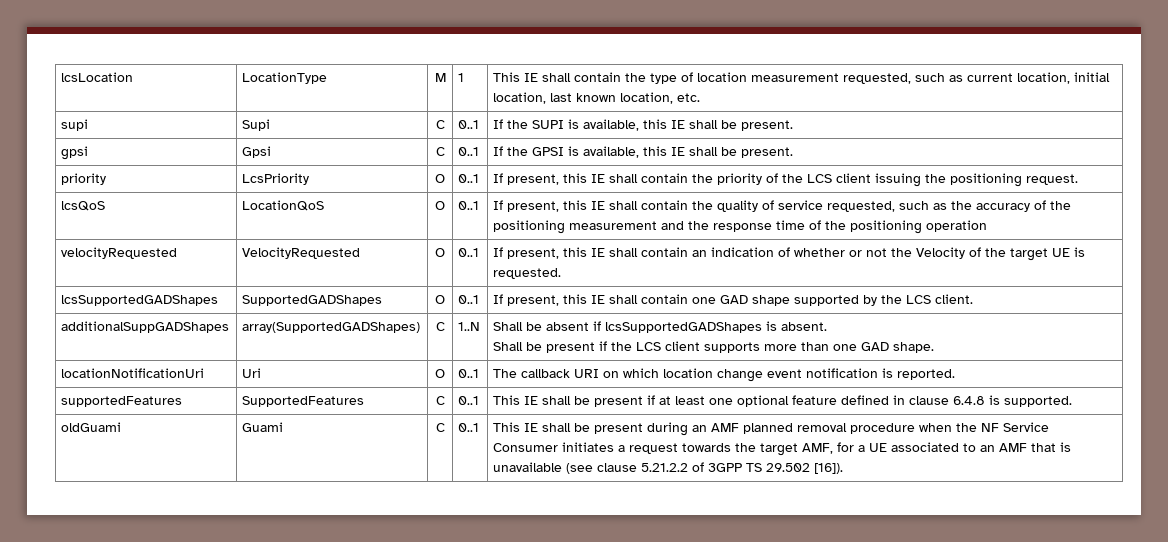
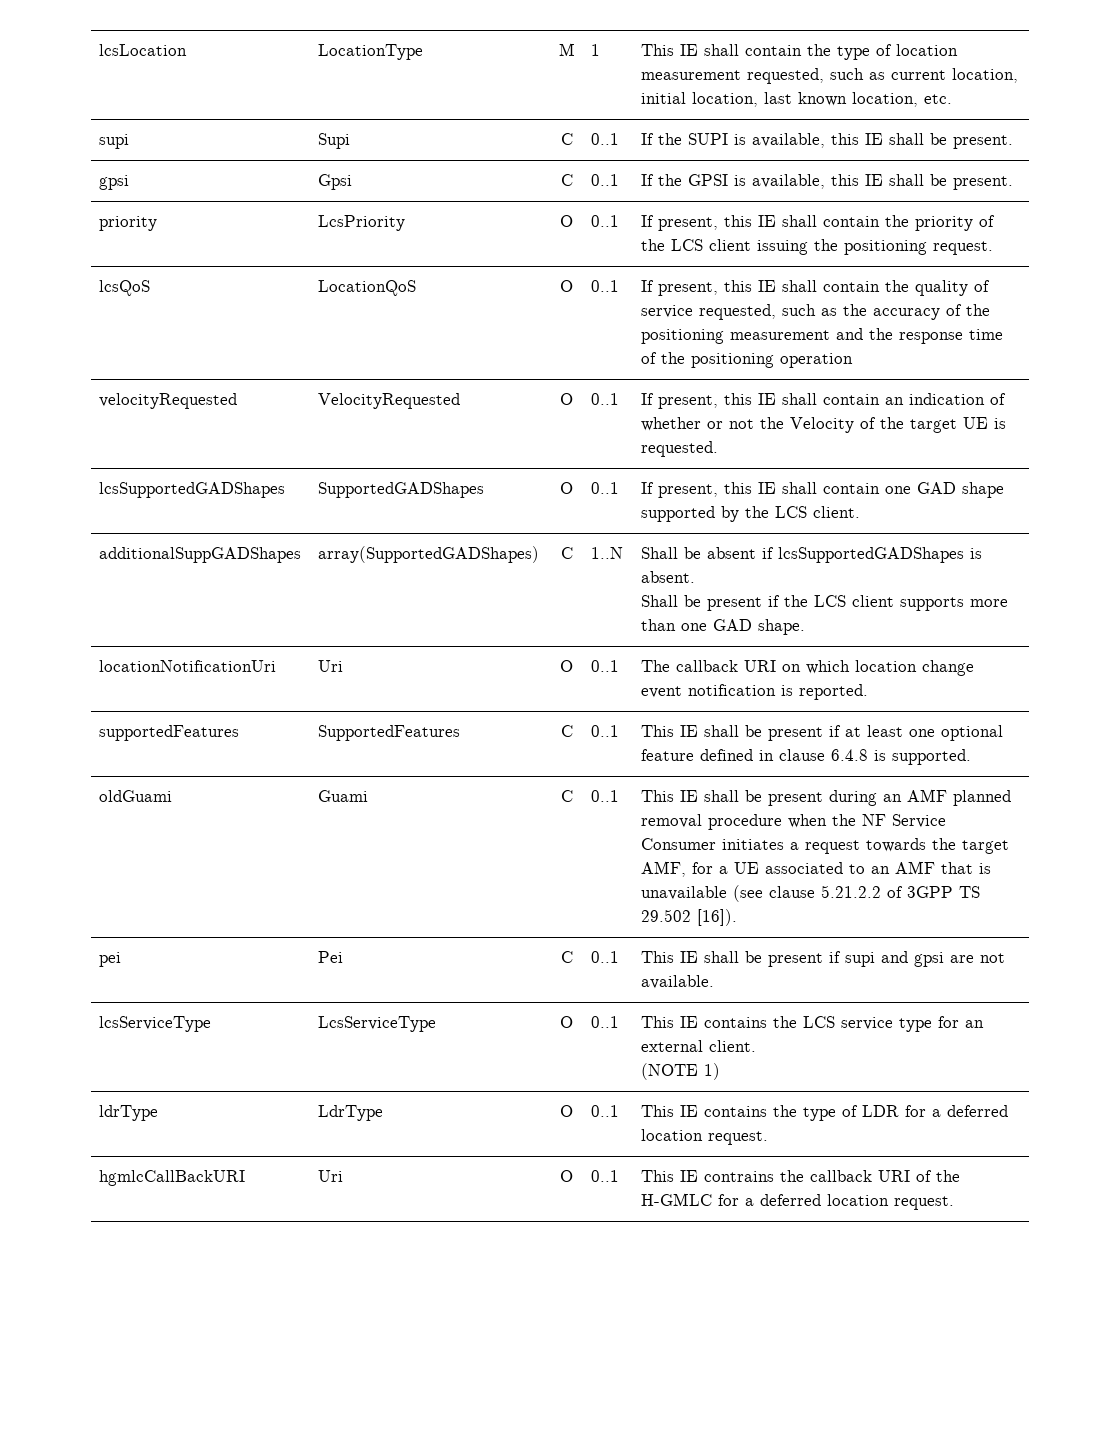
+ pei | Pei | C | 0..1 | This IE shall be present if supi and gpsi are not available.
+ lcsServiceType | LcsServiceType | O | 0..1 | This IE contains the LCS service type for an external client.
+ (NOTE 1)
+ ldrType | LdrType | O | 0..1 | This IE contains the type of LDR for a deferred location request.
+ hgmlcCallBackURI | Uri | O | 0..1 | This IE contrains the callback URI of the H-GMLC for a deferred location request.

